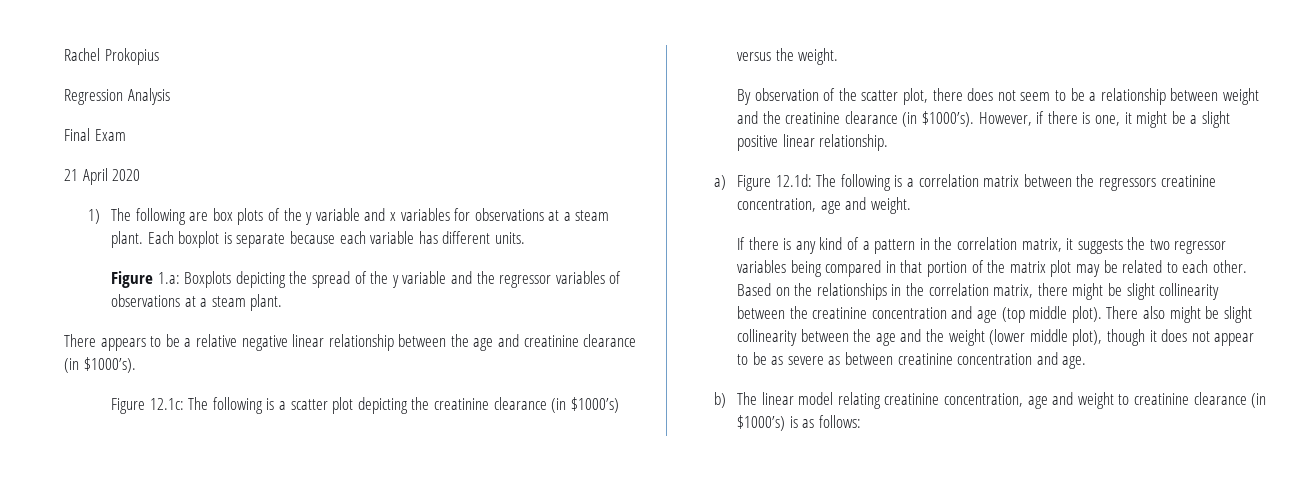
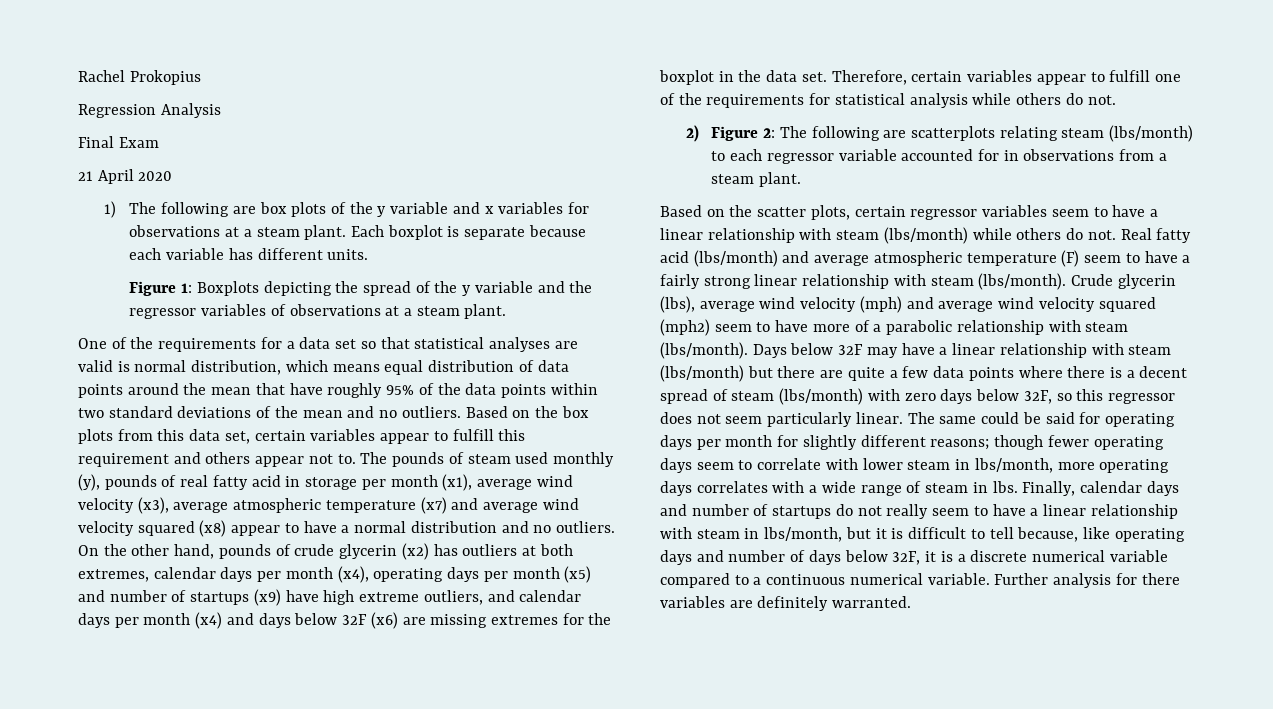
- Figure 1.a: Boxplots depicting the spread of the y variable and the regressor variables of observations at a steam plant.
+ Figure 1: Boxplots depicting the spread of the y variable and the regressor variables of observations at a steam plant.
- There appears to be a relative negative linear relationship between the age and creatinine clearance (in $1000’s).
- Figure 12.1c: The following is a scatter plot depicting the creatinine clearance (in $1000’s) versus the weight.
- By observation of the scatter plot, there does not seem to be a relationship between weight and the creatinine clearance (in $1000’s). However, if there is one, it might be a slight positive linear relationship.
- a) Figure 12.1d: The following is a correlation matrix between the regressors creatinine concentration, age and weight.
- If there is any kind of a pattern in the correlation matrix, it suggests the two regressor variables being compared in that portion of the matrix plot may be related to each other. Based on the relationships in the correlation matrix, there might be slight collinearity between the creatinine concentration and age (top middle plot). There also might be slight collinearity between the age and the weight (lower middle plot), though it does not appear to be as severe as between creatinine concentration and age.
- b) The linear model relating creatinine concentration, age and weight to creatinine clearance (in $1000’s) is as follows:
+ One of the requirements for a data set so that statistical analyses are valid is normal distribution, which means equal distribution of data points around the mean that have roughly 95% of the data points within two standard deviations of the mean and no outliers. Based on the box plots from this data set, certain variables appear to fulfill this requirement and others appear not to. The pounds of steam used monthly (y), pounds of real fatty acid in storage per month (x1), average wind velocity (x3), average atmospheric temperature (x7) and average wind velocity squared (x8) appear to have a normal distribution and no outliers. On the other hand, pounds of crude glycerin (x2) has outliers at both extremes, calendar days per month (x4), operating days per month (x5) and number of startups (x9) have high extreme outliers, and calendar days per month (x4) and days below 32F (x6) are missing extremes for the boxplot in the data set. Therefore, certain variables appear to fulfill one of the requirements for statistical analysis while others do not.
+ 2) Figure 2: The following are scatterplots relating steam (lbs/month) to each regressor variable accounted for in observations from a steam plant.
+ Based on the scatter plots, certain regressor variables seem to have a linear relationship with steam (lbs/month) while others do not. Real fatty acid (lbs/month) and average atmospheric temperature (F) seem to have a fairly strong linear relationship with steam (lbs/month). Crude glycerin (lbs), average wind velocity (mph) and average wind velocity squared (mph2) seem to have more of a parabolic relationship with steam (lbs/month). Days below 32F may have a linear relationship with steam (lbs/month) but there are quite a few data points where there is a decent spread of steam (lbs/month) with zero days below 32F, so this regressor does not seem particularly linear. The same could be said for operating days per month for slightly different reasons; though fewer operating days seem to correlate with lower steam in lbs/month, more operating days correlates with a wide range of steam in lbs. Finally, calendar days and number of startups do not really seem to have a linear relationship with steam in lbs/month, but it is difficult to tell because, like operating days and number of days below 32F, it is a discrete numerical variable compared to a continuous numerical variable. Further analysis for there variables are definitely warranted.

